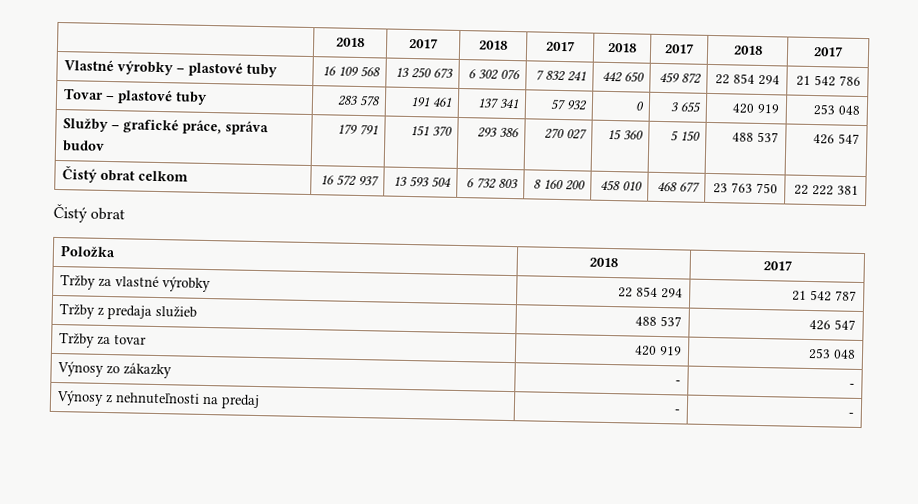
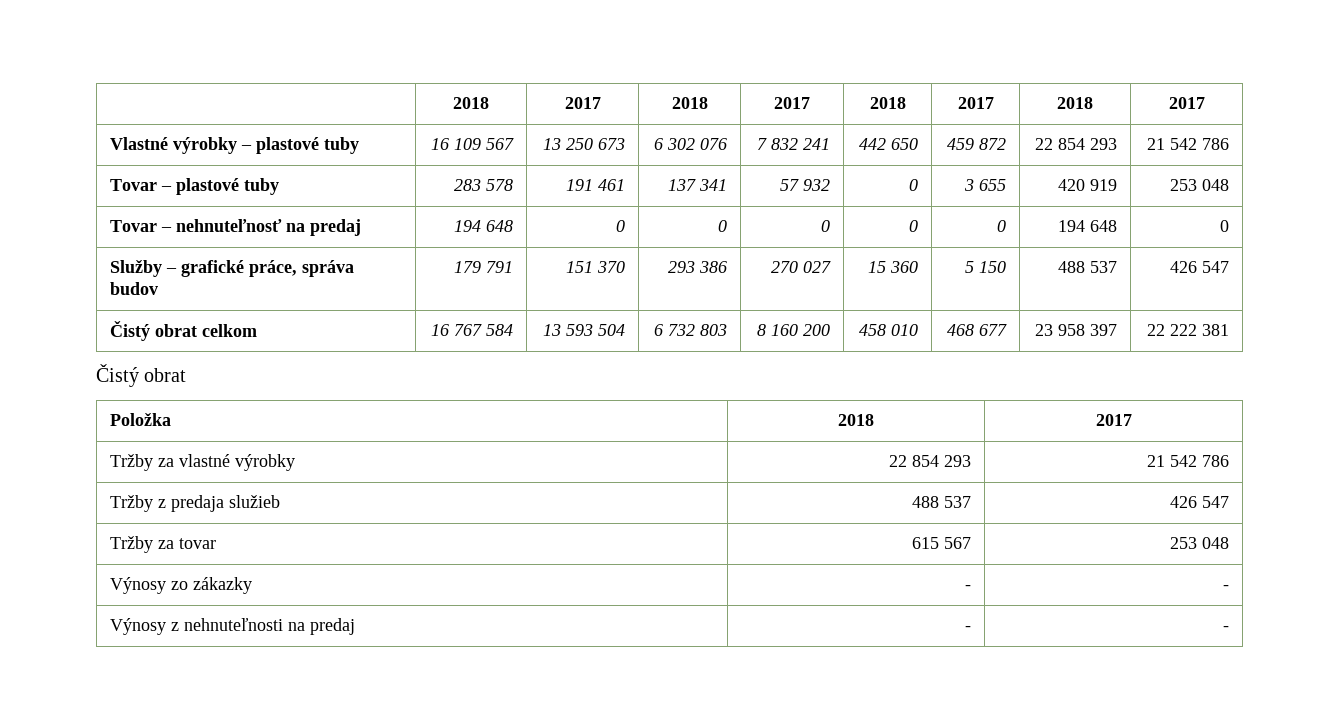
- Vlastné výrobky – plastové tuby | 16 109 568 | 13 250 673 | 6 302 076 | 7 832 241 | 442 650 | 459 872 | 22 854 294 | 21 542 786
+ Vlastné výrobky – plastové tuby | 16 109 567 | 13 250 673 | 6 302 076 | 7 832 241 | 442 650 | 459 872 | 22 854 293 | 21 542 786
+ Tovar – nehnuteľnosť na predaj | 194 648 | 0 | 0 | 0 | 0 | 0 | 194 648 | 0
- Čistý obrat celkom | 16 572 937 | 13 593 504 | 6 732 803 | 8 160 200 | 458 010 | 468 677 | 23 763 750 | 22 222 381
+ Čistý obrat celkom | 16 767 584 | 13 593 504 | 6 732 803 | 8 160 200 | 458 010 | 468 677 | 23 958 397 | 22 222 381
- Tržby za vlastné výrobky | 22 854 294 | 21 542 787
+ Tržby za vlastné výrobky | 22 854 293 | 21 542 786
- Tržby za tovar | 420 919 | 253 048
+ Tržby za tovar | 615 567 | 253 048

